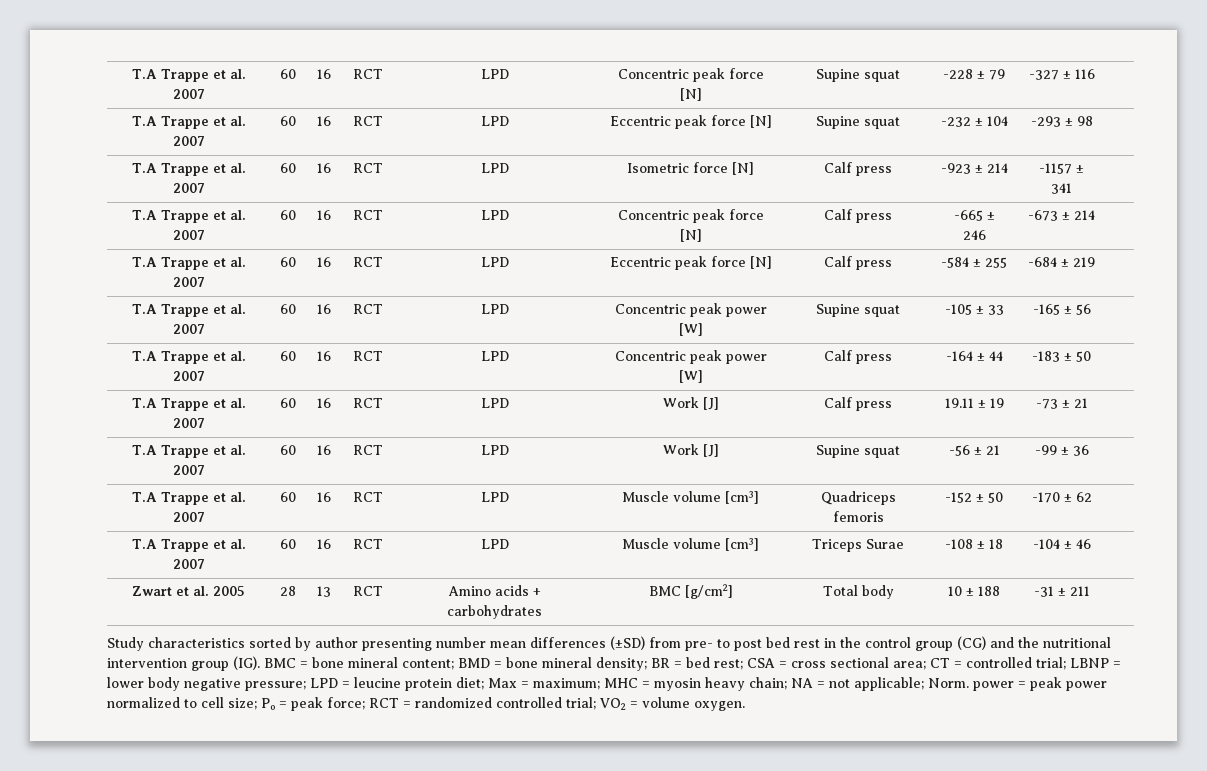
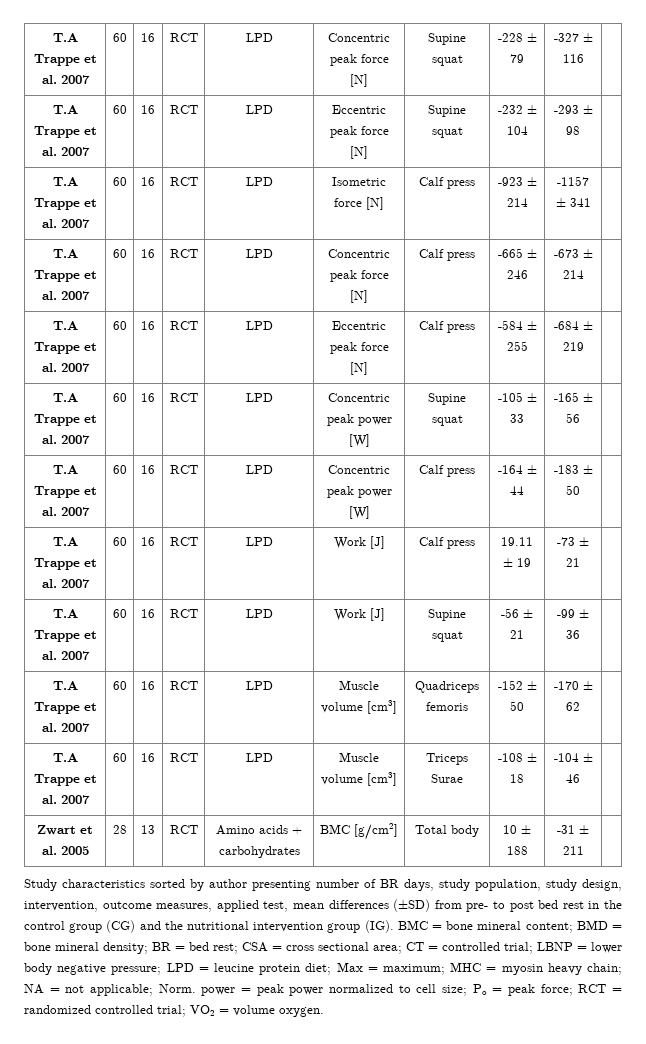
- Study characteristics sorted by author presenting number mean differences (±SD) from pre- to post bed rest in the control group (CG) and the nutritional intervention group (IG). BMC = bone mineral content;
+ Study characteristics sorted by author presenting number of BR days, study population, study design, intervention, outcome measures, applied test, mean differences (±SD) from pre- to post bed rest in the control group (CG) and the nutritional intervention group (IG). BMC = bone mineral content;

